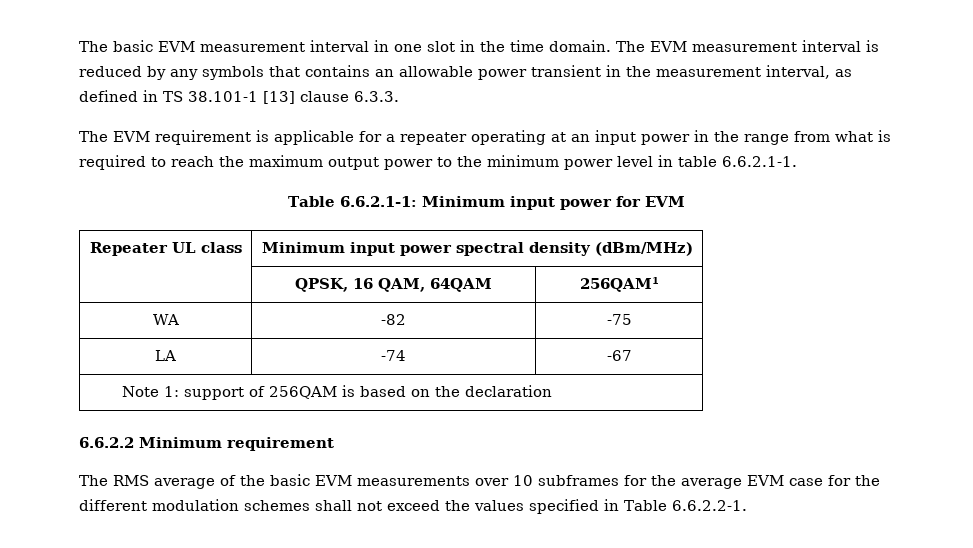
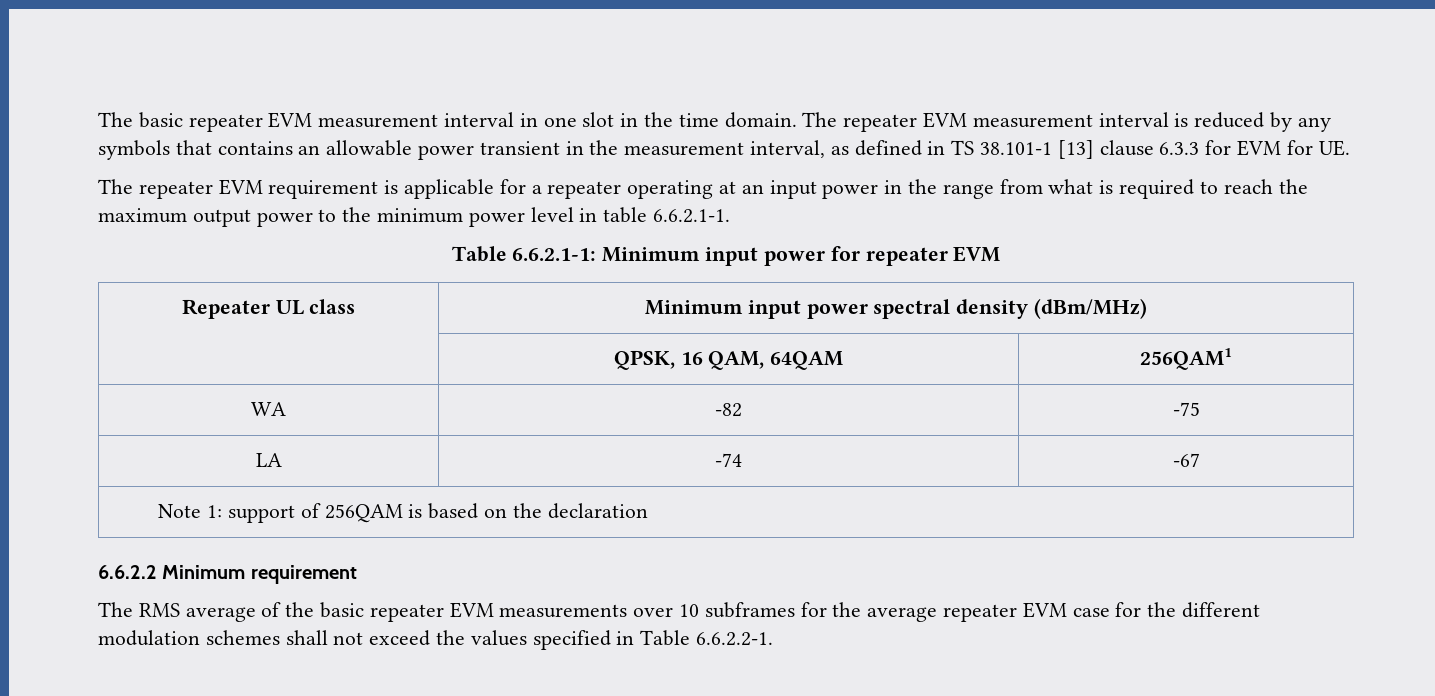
- The basic EVM measurement interval in one slot in the time domain.
+ The basic repeater EVM measurement interval in one slot in the time domain.
- The EVM measurement interval is reduced by any symbols that contains an allowable power transient in the measurement interval, as defined in TS 38.101-1 [13] clause 6.3.3.
- The EVM requirement is applicable for a repeater operating at an input power in the range from what is required to reach the maximum output power to the minimum power level in table 6.6.2.1-1.
+ The repeater EVM measurement interval is reduced by any symbols that contains an allowable power transient in the measurement interval, as defined in TS 38.101-1 [13] clause 6.3.3 for EVM for UE.
+ The repeater EVM requirement is applicable for a repeater operating at an input power in the range from what is required to reach the maximum output power to the minimum power level in table 6.6.2.1-1.
- Table 6.6.2.1-1: Minimum input power for EVM
+ Table 6.6.2.1-1: Minimum input power for repeater EVM
- The RMS average of the basic EVM measurements over 10 subframes for the average EVM case for the different modulation schemes shall not exceed the values specified in Table 6.6.2.2-1.
+ The RMS average of the basic repeater EVM measurements over 10 subframes for the average repeater EVM case for the different modulation schemes shall not exceed the values specified in Table 6.6.2.2-1.

